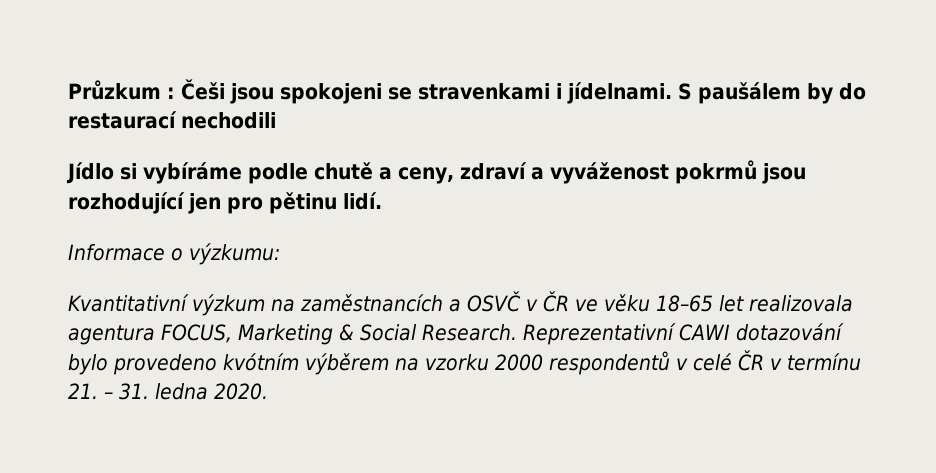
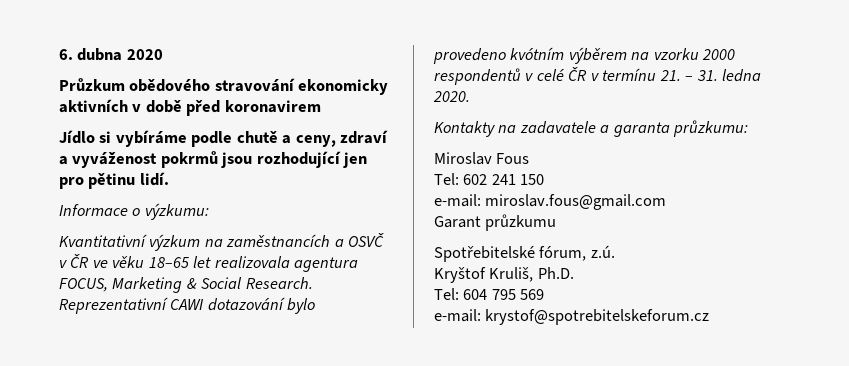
- Průzkum : Češi jsou spokojeni se stravenkami i jídelnami. S paušálem by do restaurací nechodili
+ 6. dubna 2020
+ Průzkum obědového stravování ekonomicky aktivních v době před koronavirem
+ Kontakty na zadavatele a garanta průzkumu:
+ Miroslav Fous
+ Tel: 602 241 150
+ e-mail: miroslav.fous@gmail.com
+ Garant průzkumu
+ Spotřebitelské fórum, z.ú.
+ Kryštof Kruliš, Ph.D.
+ Tel: 604 795 569
+ e-mail: krystof@spotrebitelskeforum.cz

